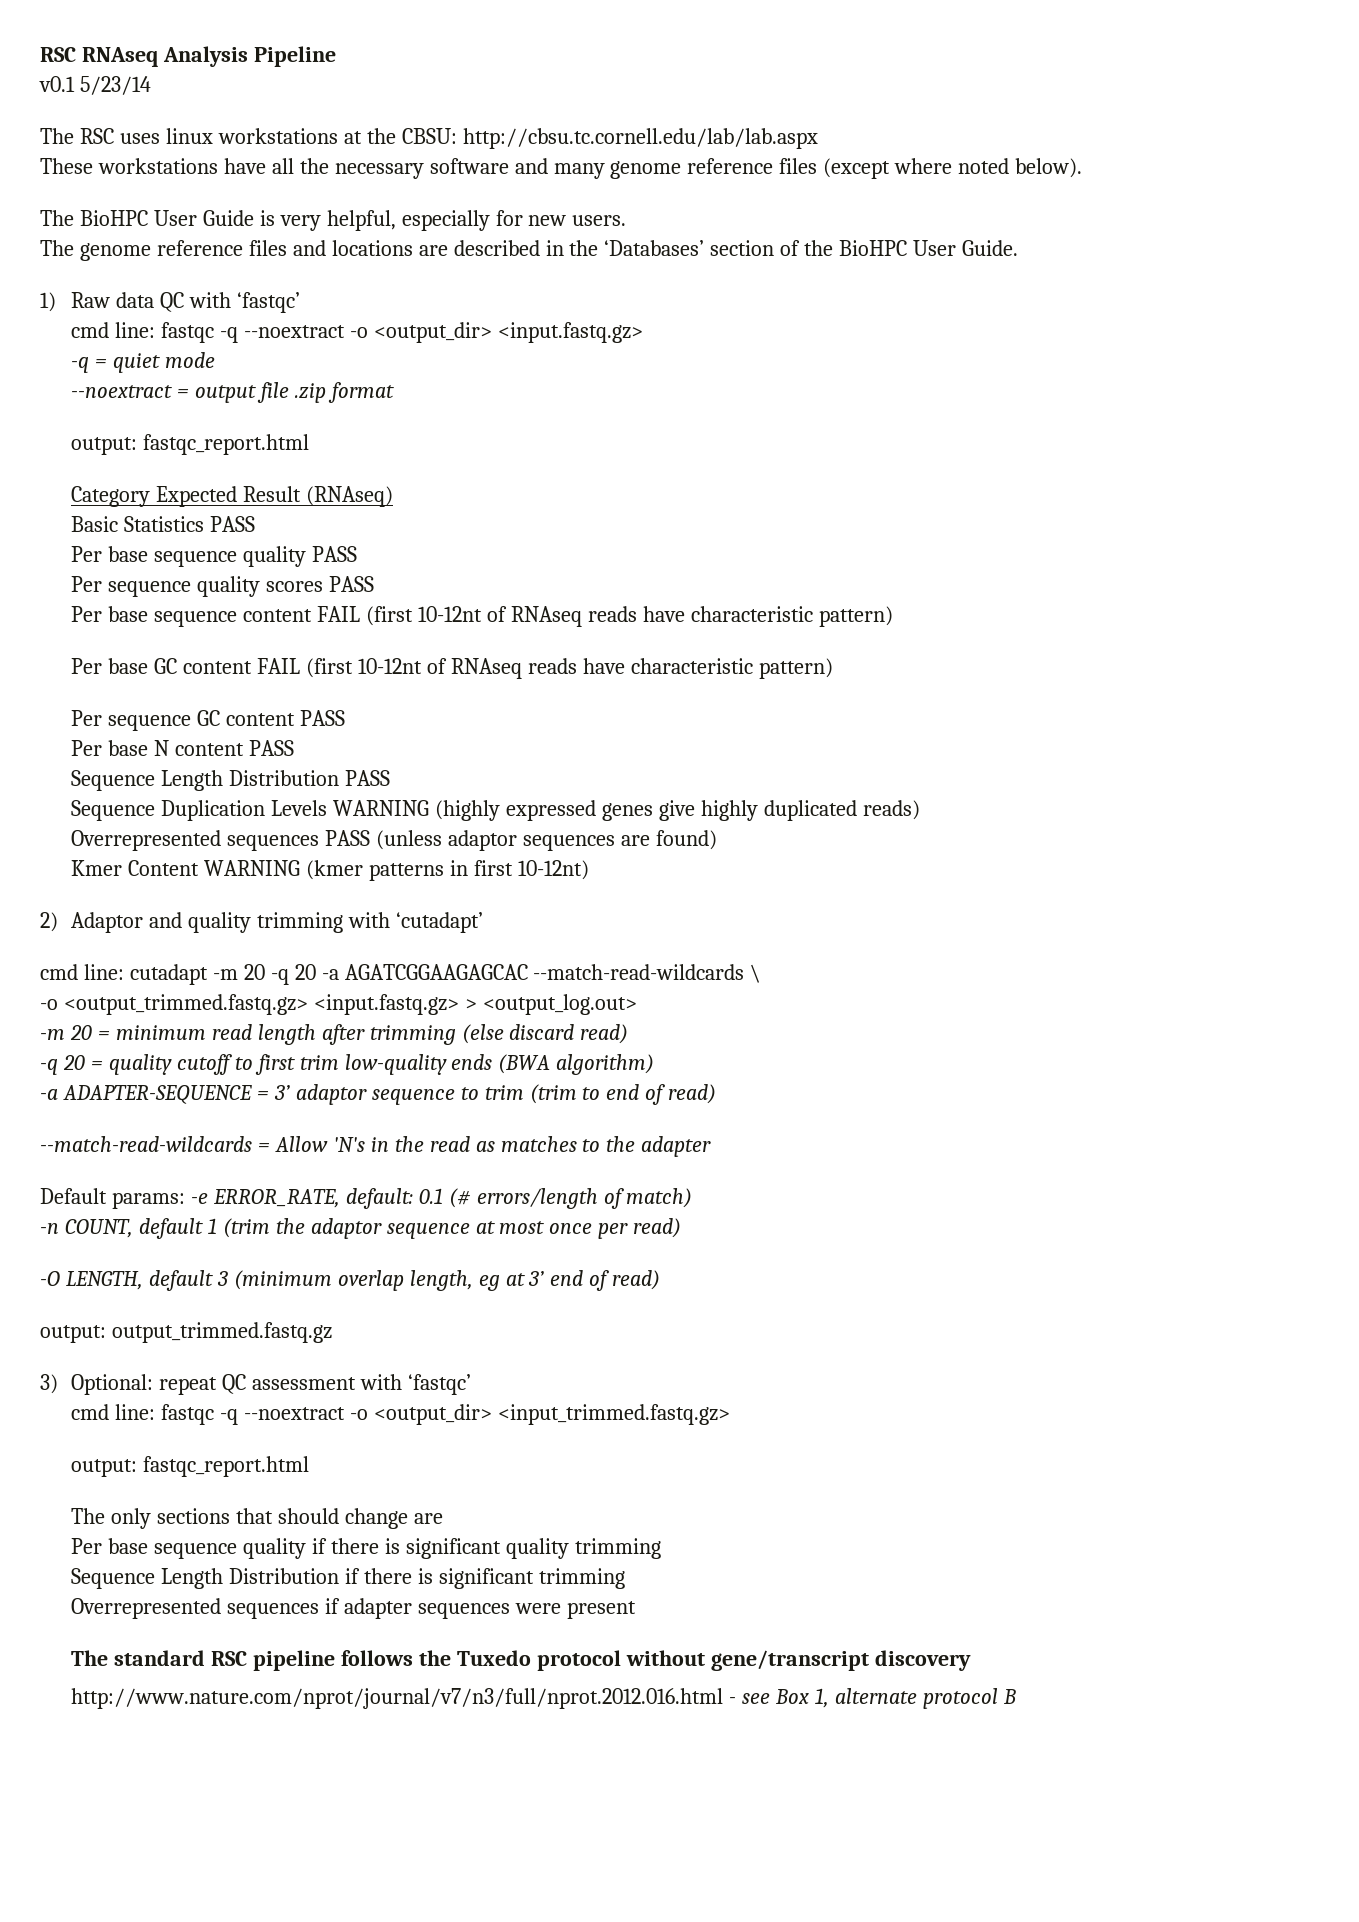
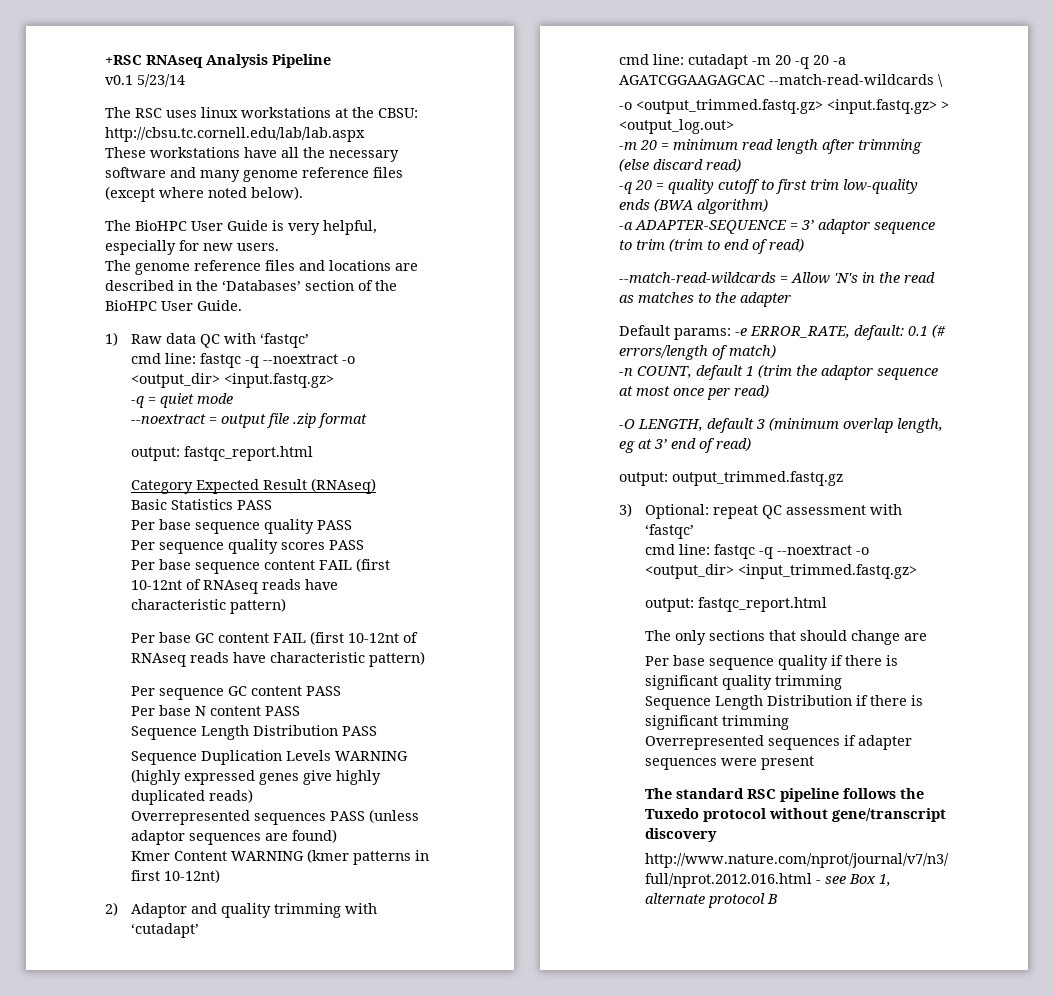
- RSC RNAseq Analysis Pipeline
+ +RSC RNAseq Analysis Pipeline

